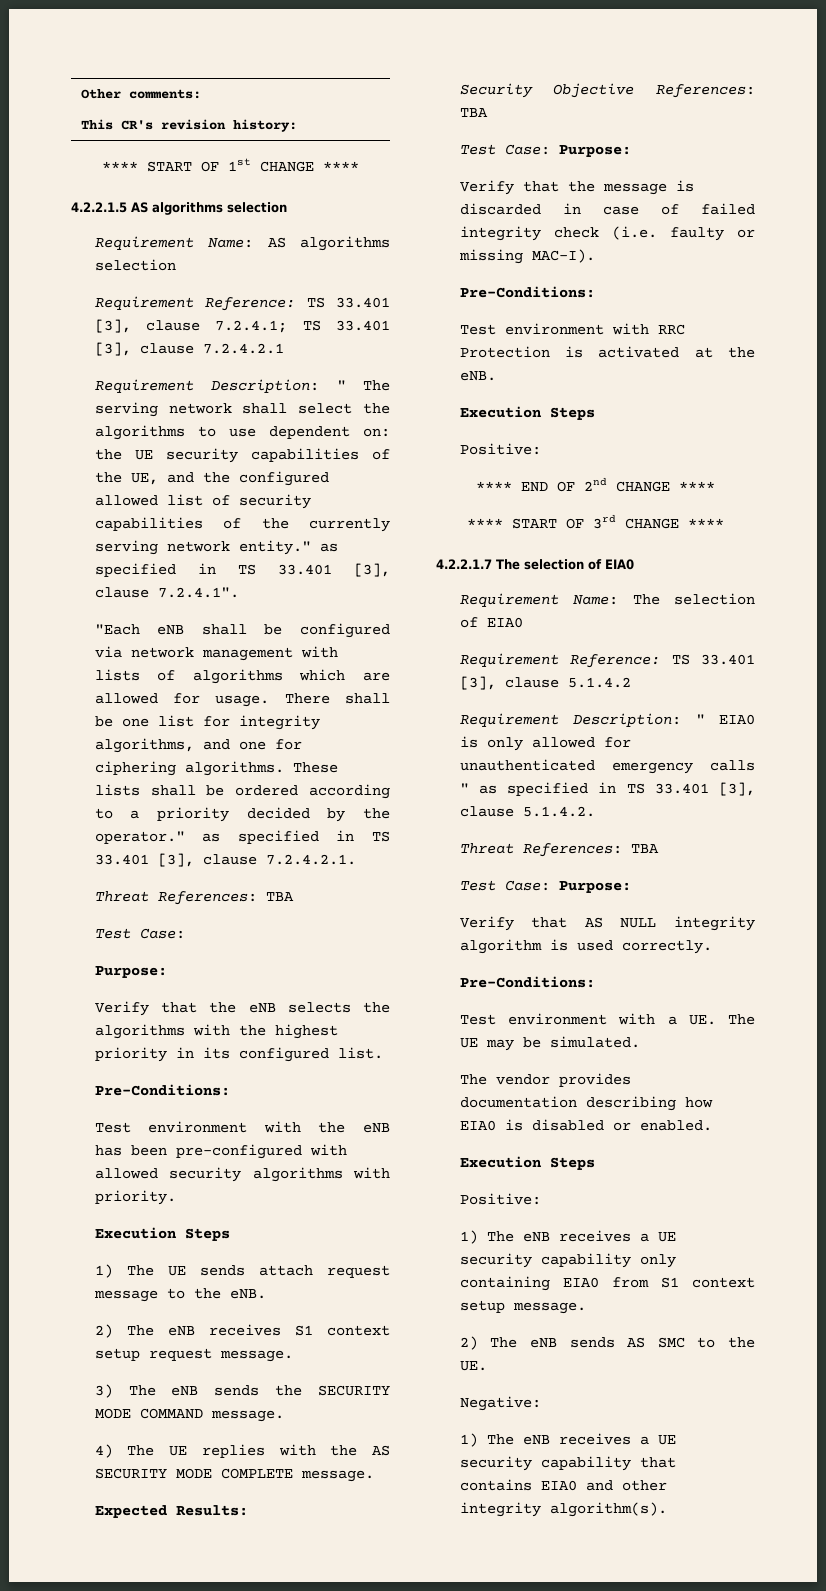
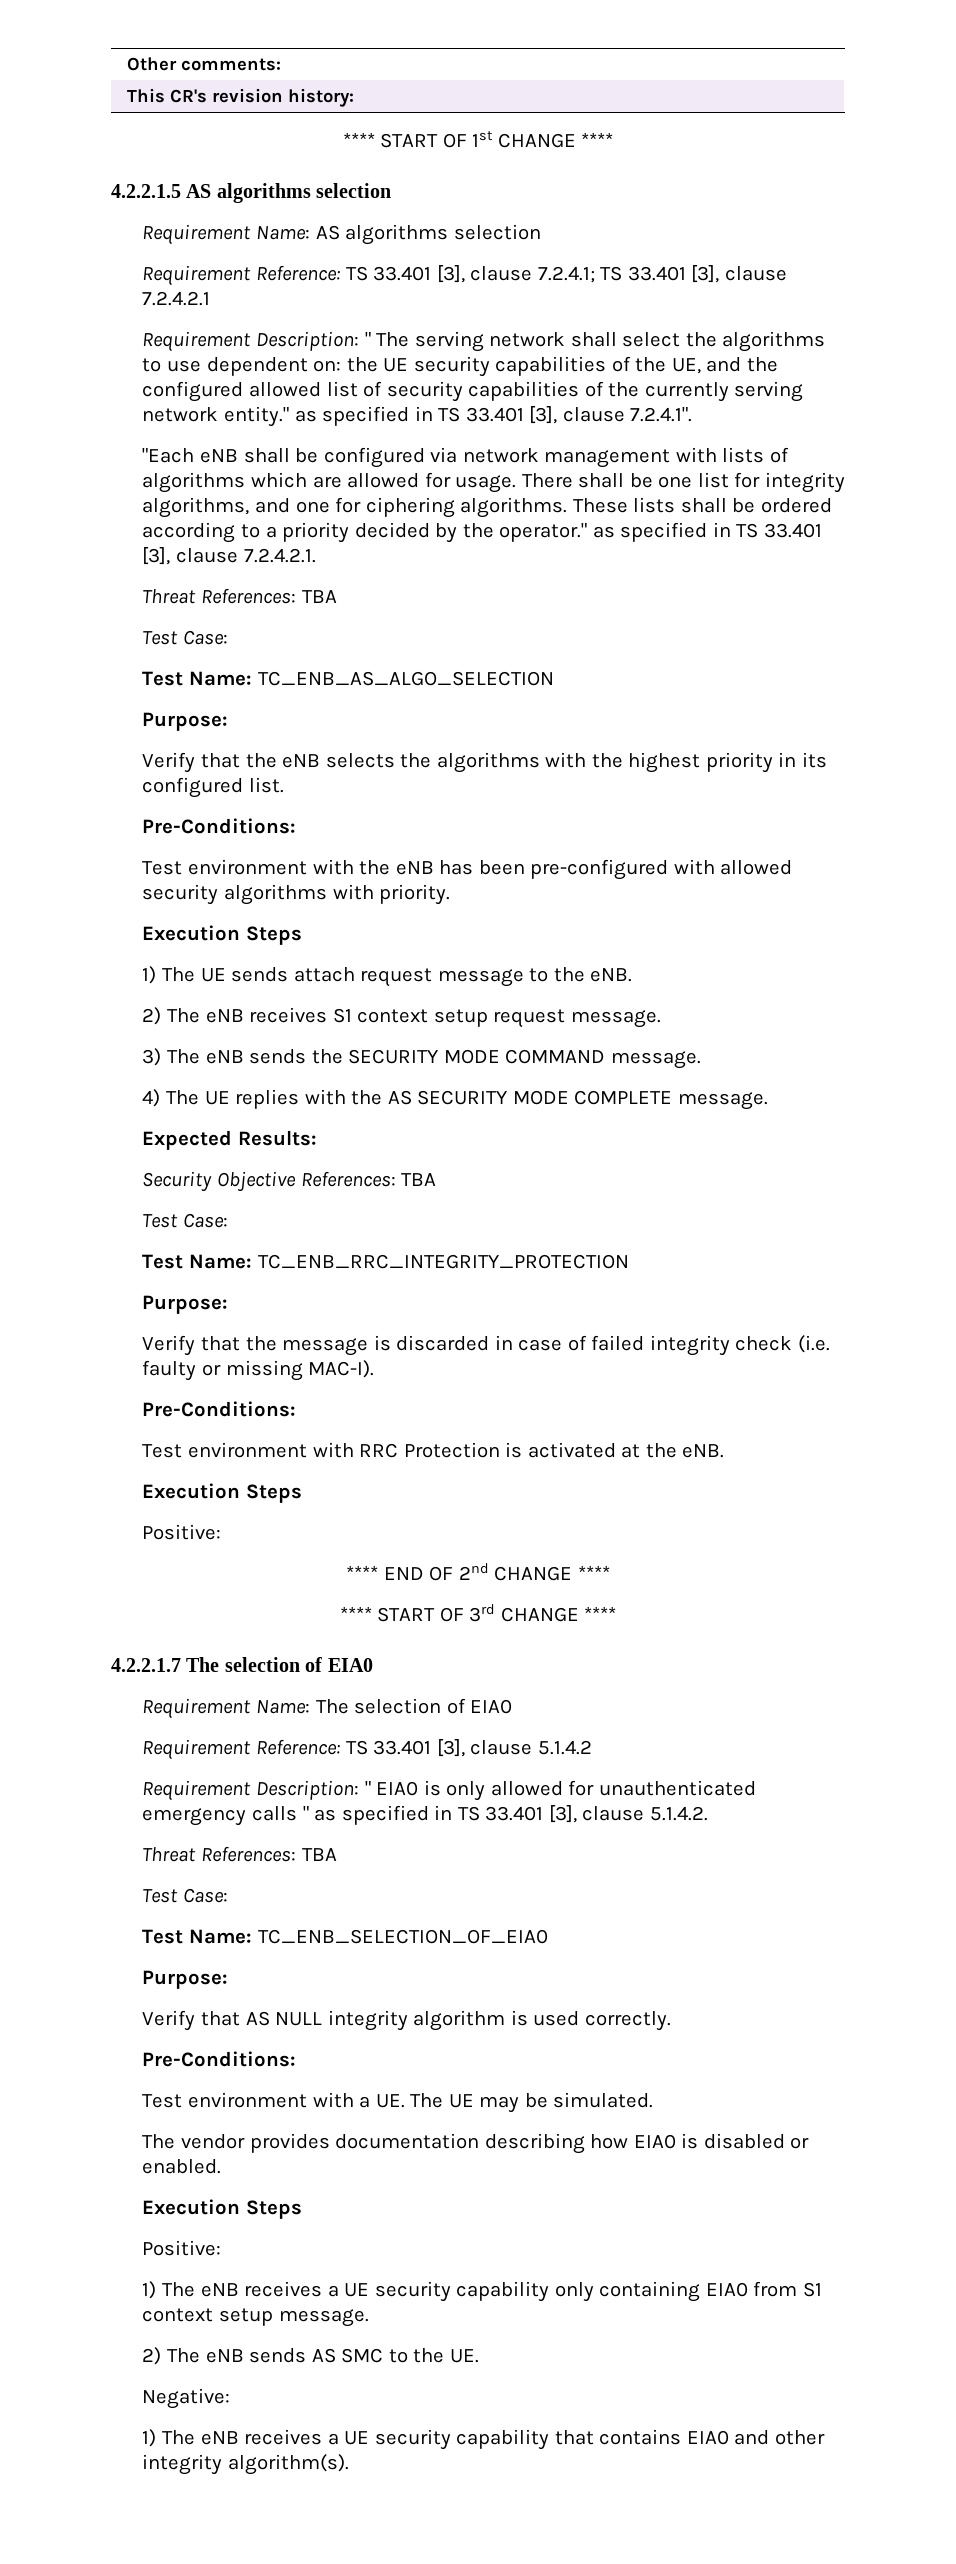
+ Test Name: TC_ENB_AS_ALGO_SELECTION
  Security Objective References: TBA
- Test Case: Purpose:
+ Test Case:
+ Test Name: TC_ENB_RRC_INTEGRITY_PROTECTION
+ Purpose:
  Requirement Description: " EIA0 is only allowed for unauthenticated emergency calls " as specified in TS 33.401 [3], clause 5.1.4.2.
  Threat References: TBA
- Test Case: Purpose:
+ Test Case:
+ Test Name: TC_ENB_SELECTION_OF_EIA0
+ Purpose:

